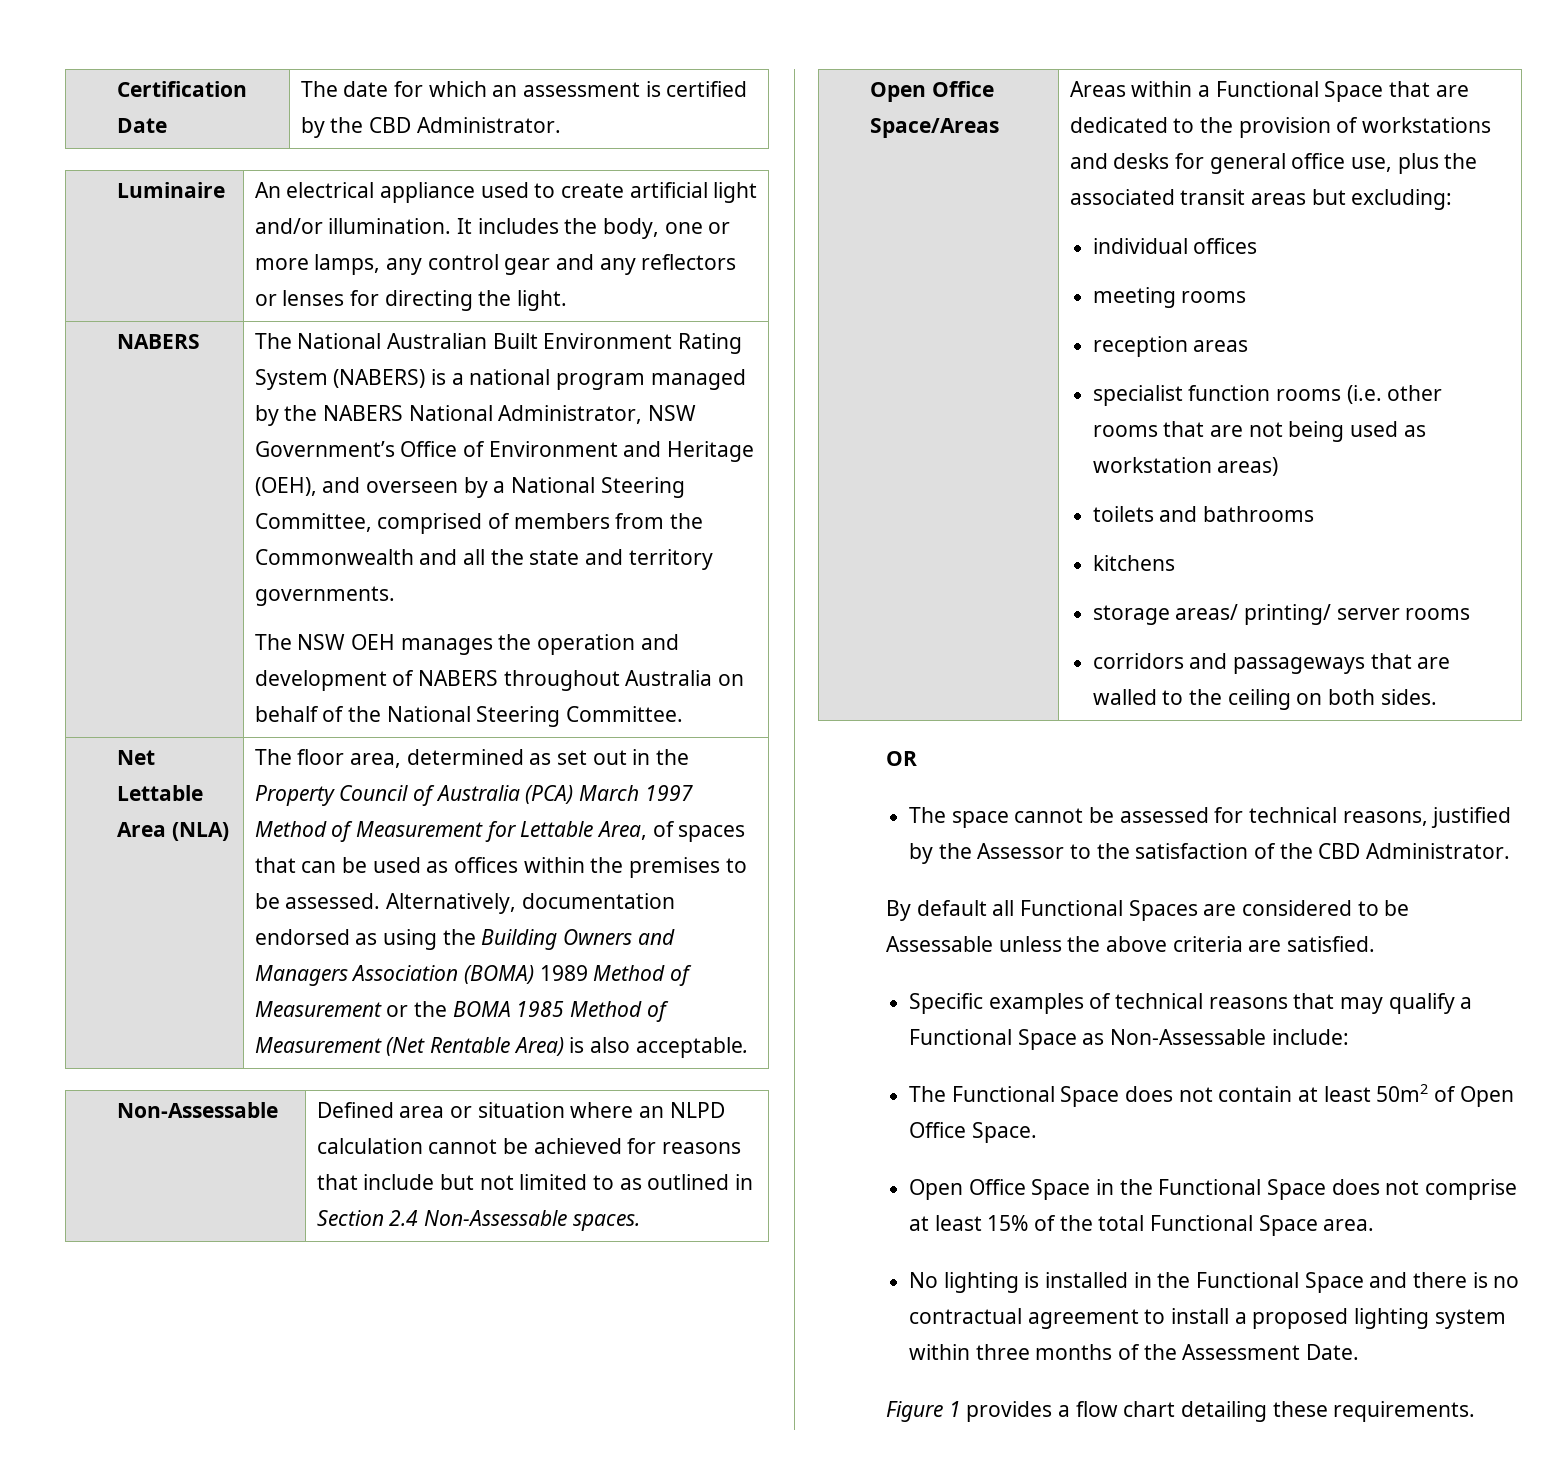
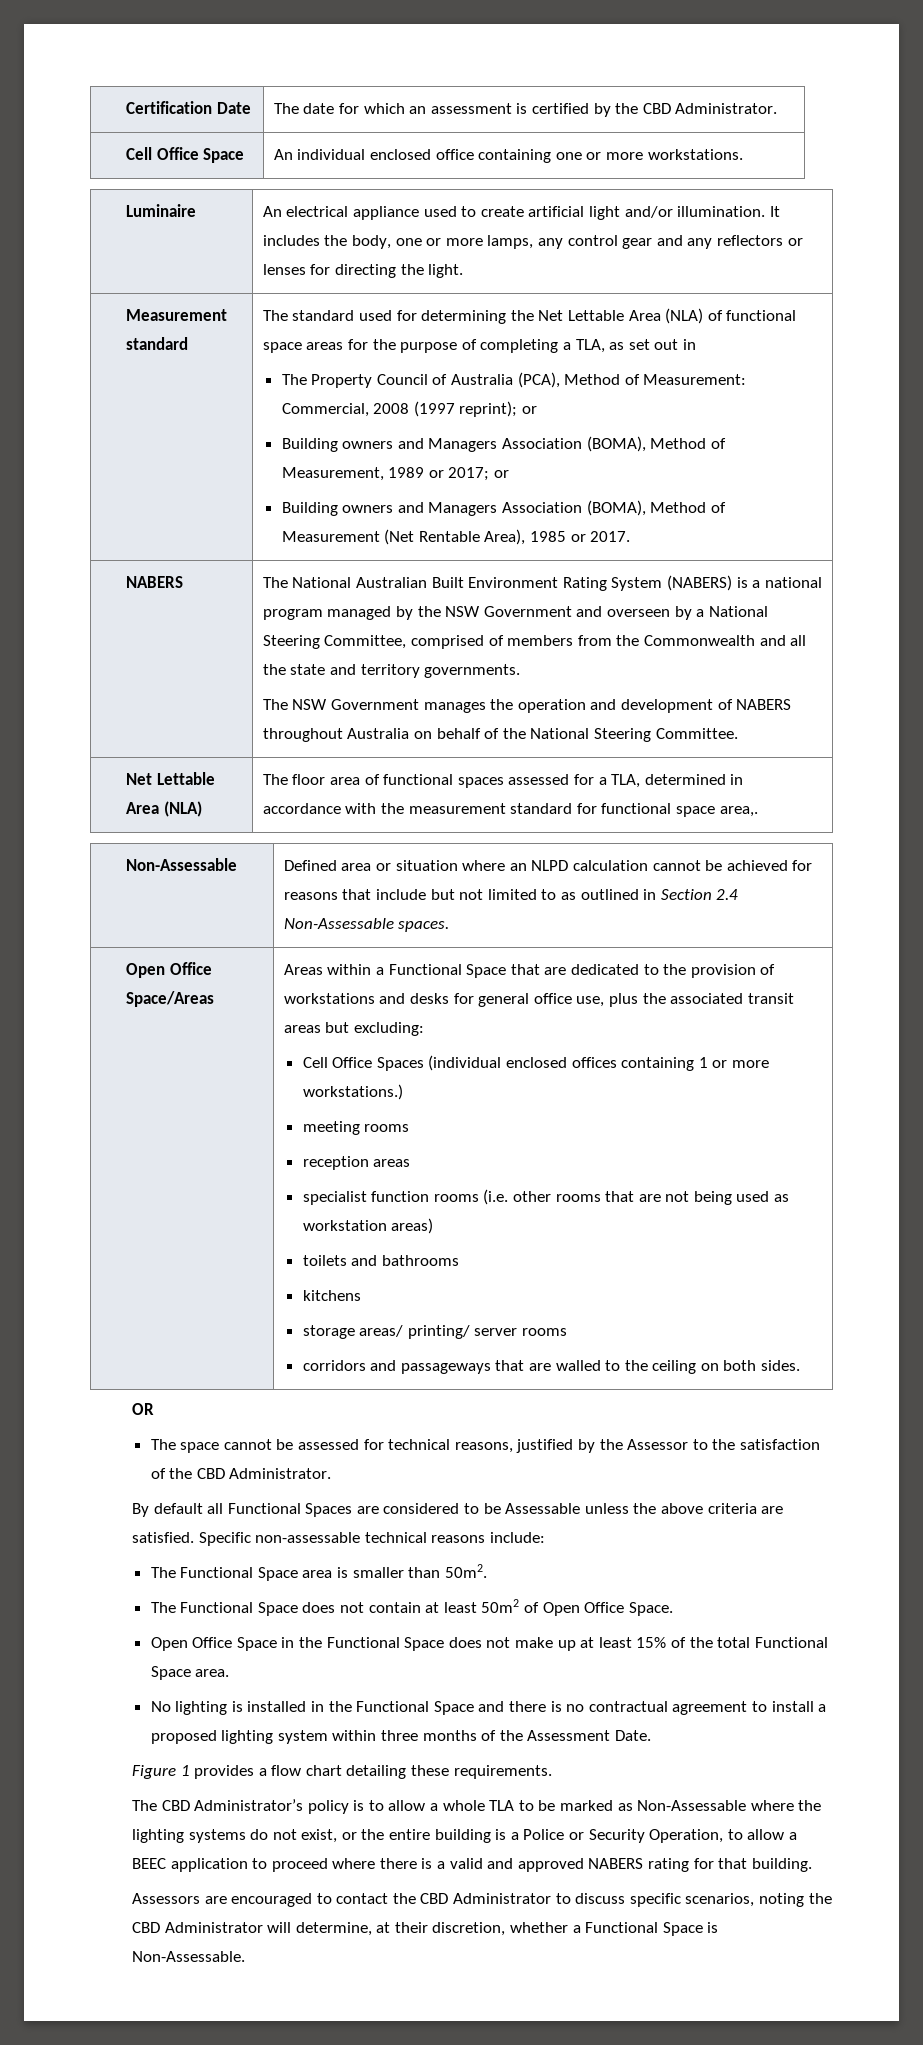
+ Cell Office Space | An individual enclosed office containing one or more workstations.
+ Measurement standard | The standard used for determining the Net Lettable Area (NLA) of functional space areas for the purpose of completing a TLA, as set out in
+ The Property Council of Australia (PCA), Method of Measurement: Commercial, 2008 (1997 reprint); or
+ Building owners and Managers Association (BOMA), Method of Measurement, 1989 or 2017; or
+ Building owners and Managers Association (BOMA), Method of Measurement (Net Rentable Area), 1985 or 2017.
- The National Australian Built Environment Rating System (NABERS) is a national program managed by the NABERS National Administrator, NSW Government’s Office of Environment and Heritage (OEH), and overseen by a National Steering Committee, comprised of members from the Commonwealth and all the state and territory governments.
+ The National Australian Built Environment Rating System (NABERS) is a national program managed by the NSW Government and overseen by a National Steering Committee, comprised of members from the Commonwealth and all the state and territory governments.
- The NSW OEH manages the operation and development of NABERS throughout Australia on behalf of the National Steering Committee.
+ The NSW Government manages the operation and development of NABERS throughout Australia on behalf of the National Steering Committee.
- The floor area, determined as set out in the Property Council of Australia (PCA) March 1997 Method of Measurement for Lettable Area, of spaces that can be used as offices within the premises to be assessed. Alternatively, documentation endorsed as using the Building Owners and Managers Association (BOMA) 1989 Method of Measurement or the BOMA 1985 Method of Measurement (Net Rentable Area) is also acceptable.
+ The floor area of functional spaces assessed for a TLA, determined in accordance with the measurement standard for functional space area,.
- individual offices
+ Cell Office Spaces (individual enclosed offices containing 1 or more workstations.)
- By default all Functional Spaces are considered to be Assessable unless the above criteria are satisfied.
- Specific examples of technical reasons that may qualify a Functional Space as Non-Assessable include:
+ By default all Functional Spaces are considered to be Assessable unless the above criteria are satisfied. Specific non-assessable technical reasons include:
+ The Functional Space area is smaller than 50m2.
- Open Office Space in the Functional Space does not comprise at least 15% of the total Functional Space area.
+ Open Office Space in the Functional Space does not make up at least 15% of the total Functional Space area.
+ The CBD Administrator’s policy is to allow a whole TLA to be marked as Non-Assessable where the lighting systems do not exist, or the entire building is a Police or Security Operation, to allow a BEEC application to proceed where there is a valid and approved NABERS rating for that building.
+ Assessors are encouraged to contact the CBD Administrator to discuss specific scenarios, noting the CBD Administrator will determine, at their discretion, whether a Functional Space is Non-Assessable.

